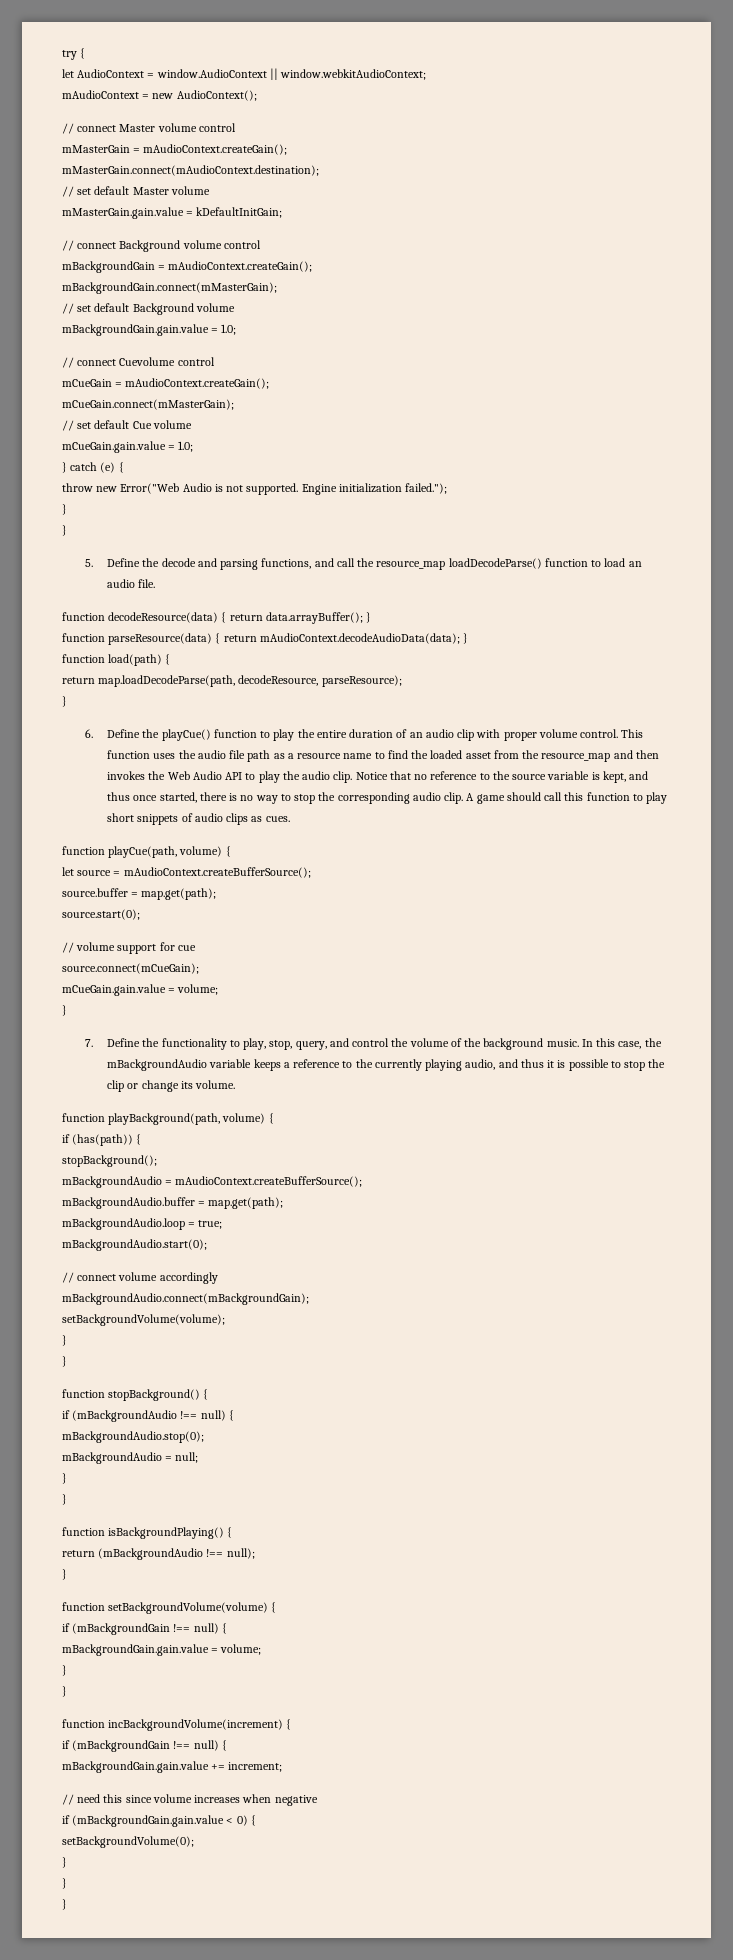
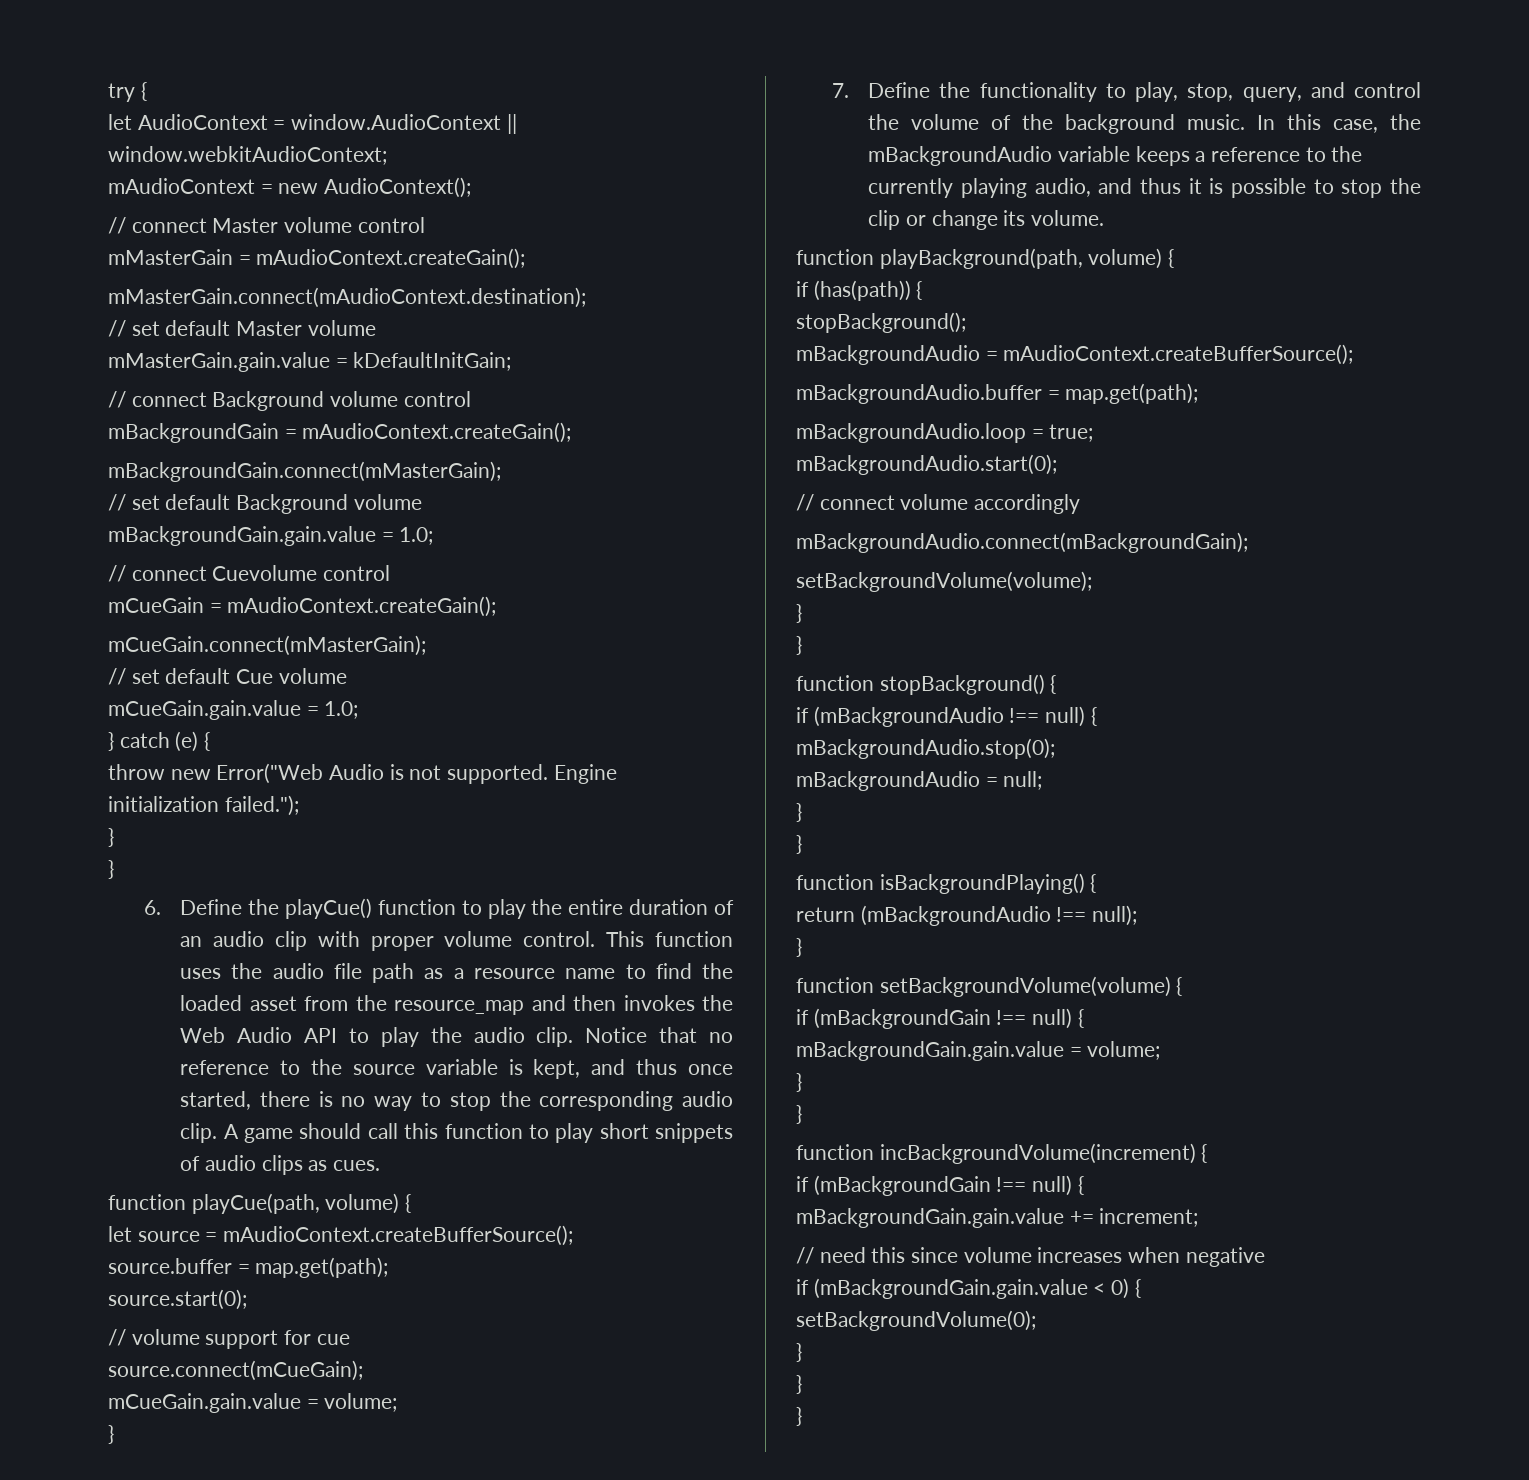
- 5. Define the decode and parsing functions, and call the resource_map loadDecodeParse() function to load an audio file.
- function decodeResource(data) { return data.arrayBuffer(); }
- function parseResource(data) { return mAudioContext.decodeAudioData(data); }
- function load(path) {
- return map.loadDecodeParse(path, decodeResource, parseResource);
- }

